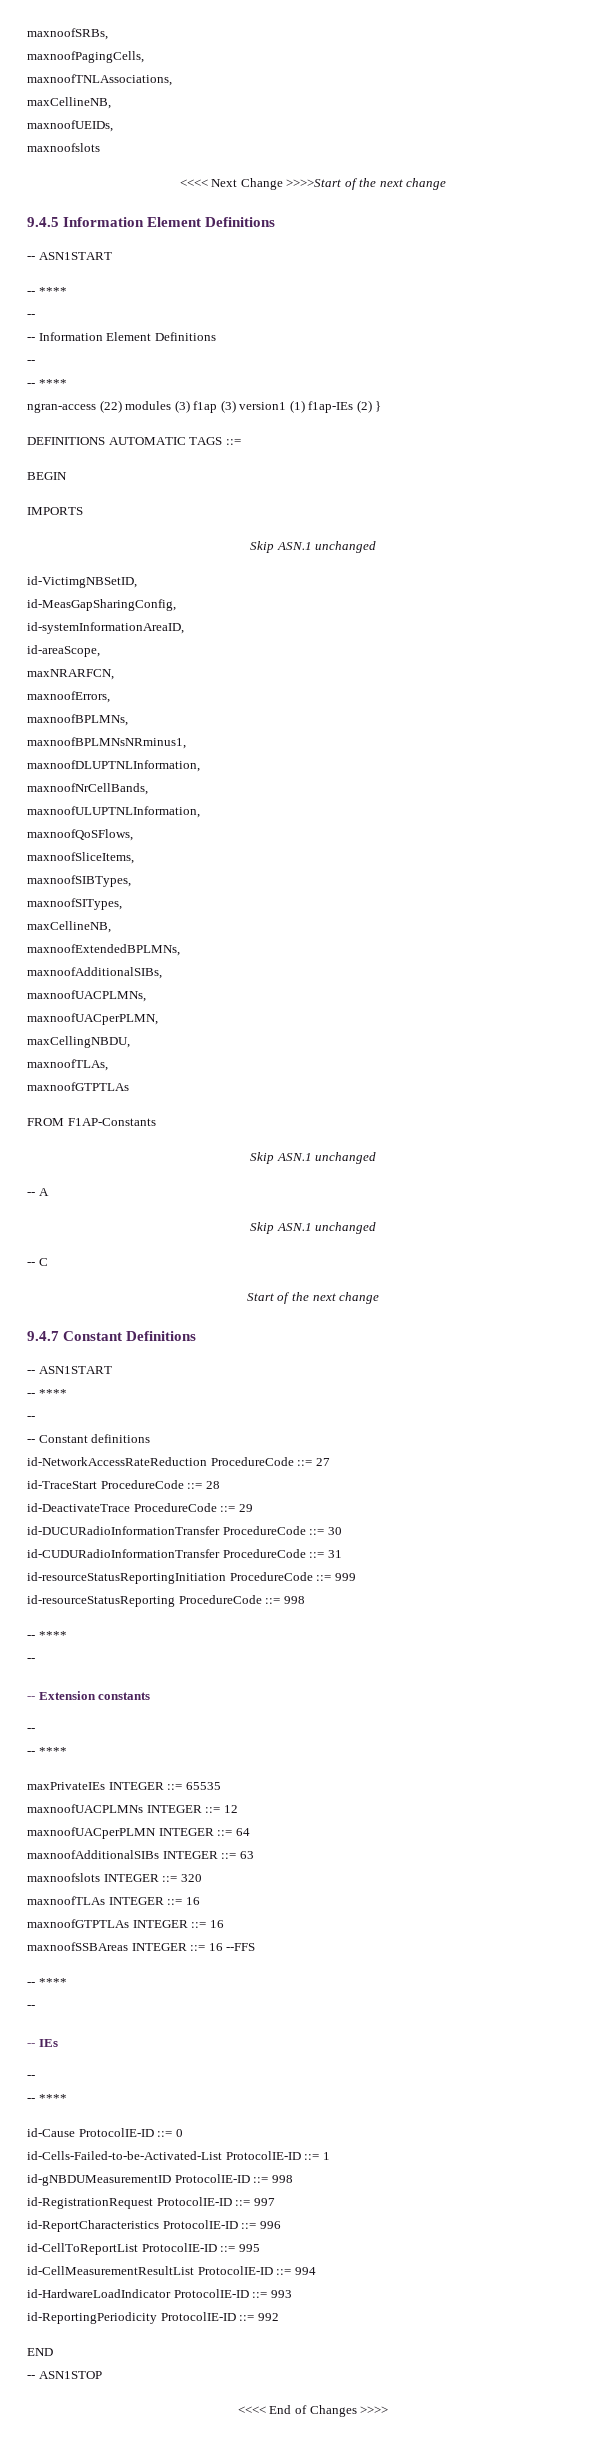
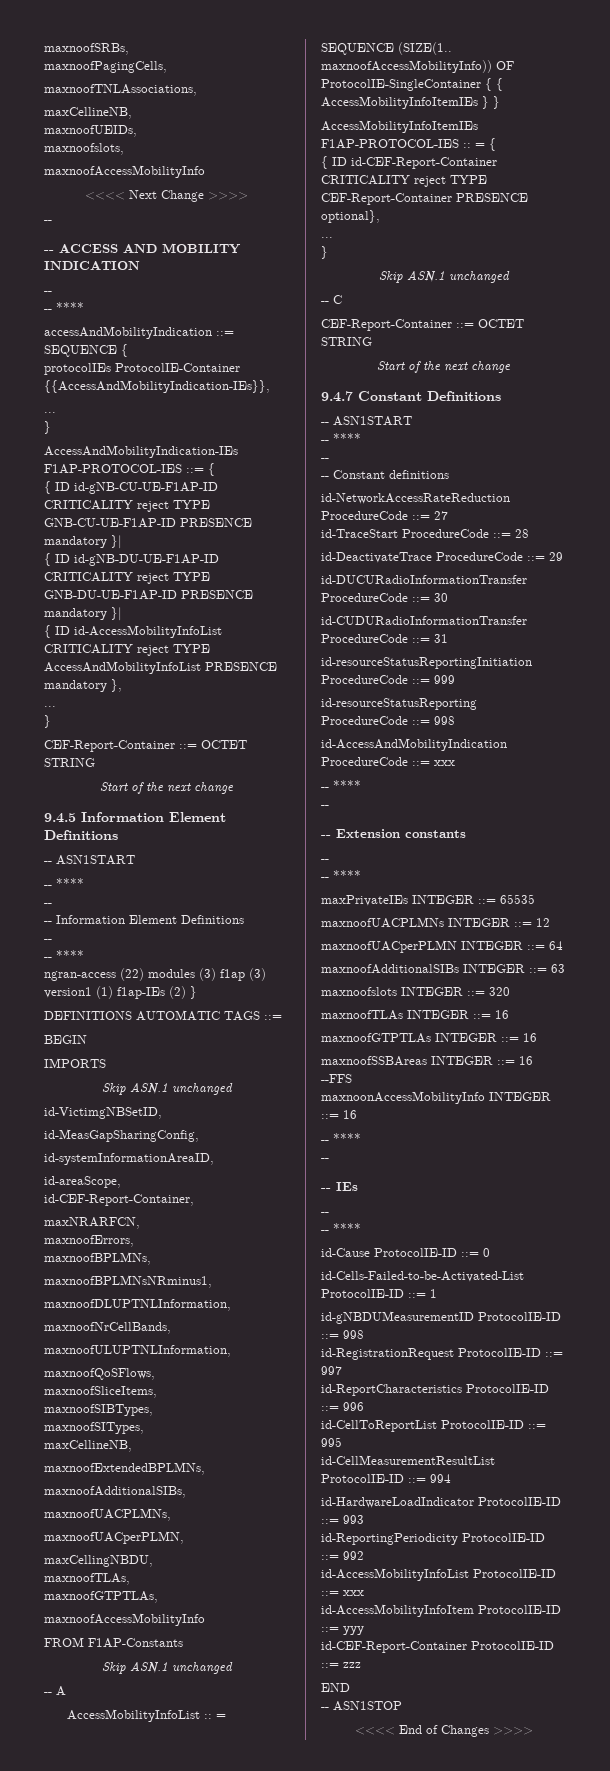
  maxnoofUEIDs,
- maxnoofslots
+ maxnoofslots,
+ maxnoofAccessMobilityInfo
- <<<< Next Change >>>>Start of the next change
+ <<<< Next Change >>>>
+ --
+ -- ACCESS AND MOBILITY INDICATION
+ --
+ -- ****
+ accessAndMobilityIndication ::= SEQUENCE {
+ protocolIEs ProtocolIE-Container {{AccessAndMobilityIndication-IEs}},
+ ...
+ }
+ AccessAndMobilityIndication-IEs F1AP-PROTOCOL-IES ::= {
+ { ID id-gNB-CU-UE-F1AP-ID CRITICALITY reject TYPE GNB-CU-UE-F1AP-ID PRESENCE mandatory }|
+ { ID id-gNB-DU-UE-F1AP-ID CRITICALITY reject TYPE GNB-DU-UE-F1AP-ID PRESENCE mandatory }|
+ { ID id-AccessMobilityInfoList CRITICALITY reject TYPE AccessAndMobilityInfoList PRESENCE mandatory },
+ ...
+ }
+ CEF-Report-Container ::= OCTET STRING
+ Start of the next change
+ id-CEF-Report-Container,
  maxnoofTLAs,
- maxnoofGTPTLAs
+ maxnoofGTPTLAs,
+ maxnoofAccessMobilityInfo
+ AccessMobilityInfoList :: = SEQUENCE (SIZE(1.. maxnoofAccessMobilityInfo)) OF ProtocolIE-SingleContainer { { AccessMobilityInfoItemIEs } }
+ AccessMobilityInfoItemIEs F1AP-PROTOCOL-IES :: = {
+ { ID id-CEF-Report-Container CRITICALITY reject TYPE CEF-Report-Container PRESENCE optional},
+ ...
+ }
  -- C
+ CEF-Report-Container ::= OCTET STRING
+ id-AccessAndMobilityIndication ProcedureCode ::= xxx
+ maxnoonAccessMobilityInfo INTEGER ::= 16
+ id-AccessMobilityInfoList ProtocolIE-ID ::= xxx
+ id-AccessMobilityInfoItem ProtocolIE-ID ::= yyy
+ id-CEF-Report-Container ProtocolIE-ID ::= zzz

